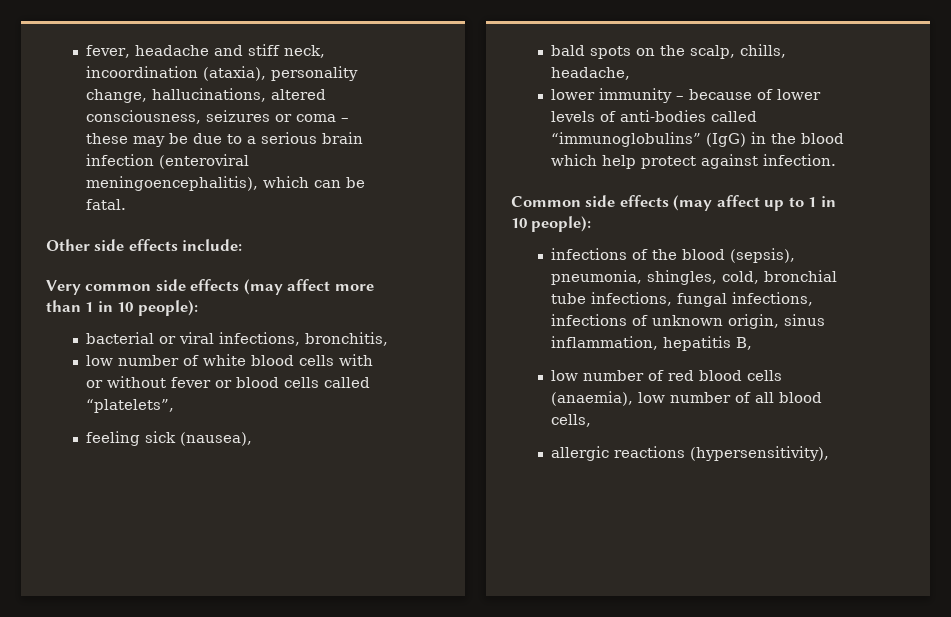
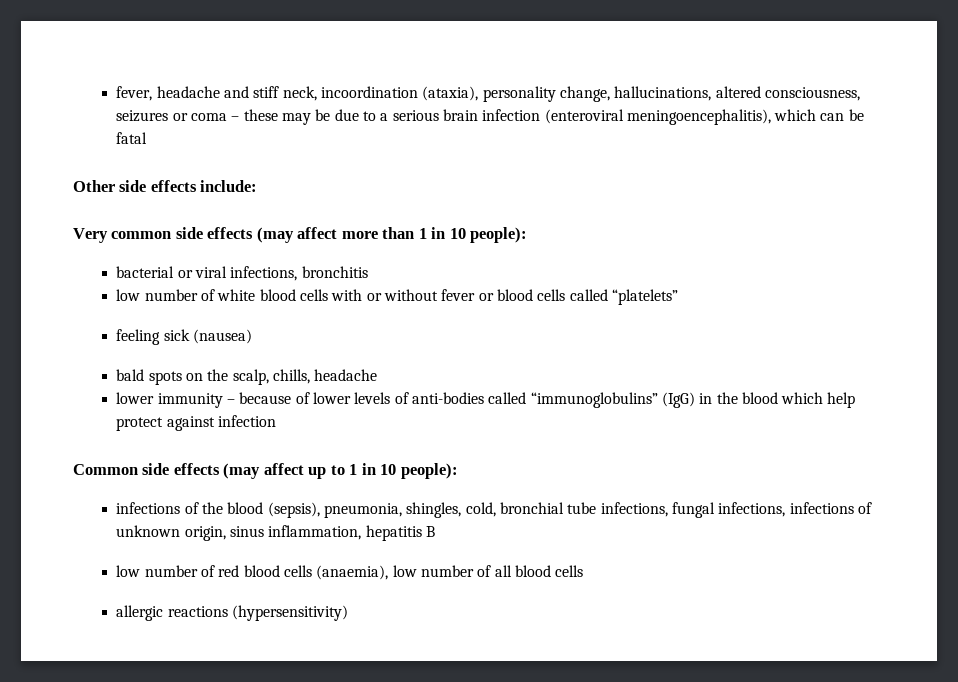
- fever, headache and stiff neck, incoordination (ataxia), personality change, hallucinations, altered consciousness, seizures or coma – these may be due to a serious brain infection (enteroviral meningoencephalitis), which can be fatal.
+ fever, headache and stiff neck, incoordination (ataxia), personality change, hallucinations, altered consciousness, seizures or coma – these may be due to a serious brain infection (enteroviral meningoencephalitis), which can be fatal
- bacterial or viral infections, bronchitis,
+ bacterial or viral infections, bronchitis
- low number of white blood cells with or without fever or blood cells called “platelets”,
+ low number of white blood cells with or without fever or blood cells called “platelets”
- feeling sick (nausea),
+ feeling sick (nausea)
- bald spots on the scalp, chills, headache,
+ bald spots on the scalp, chills, headache
- lower immunity – because of lower levels of anti-bodies called “immunoglobulins” (IgG) in the blood which help protect against infection.
+ lower immunity – because of lower levels of anti-bodies called “immunoglobulins” (IgG) in the blood which help protect against infection
- infections of the blood (sepsis), pneumonia, shingles, cold, bronchial tube infections, fungal infections, infections of unknown origin, sinus inflammation, hepatitis B,
+ infections of the blood (sepsis), pneumonia, shingles, cold, bronchial tube infections, fungal infections, infections of unknown origin, sinus inflammation, hepatitis B
- low number of red blood cells (anaemia), low number of all blood cells,
+ low number of red blood cells (anaemia), low number of all blood cells
- allergic reactions (hypersensitivity),
+ allergic reactions (hypersensitivity)

